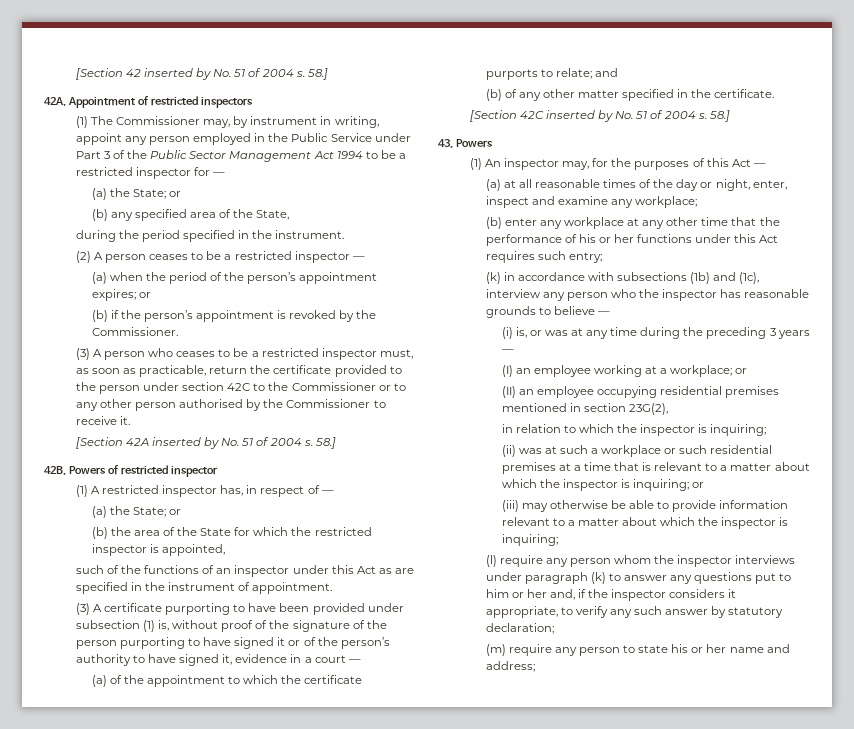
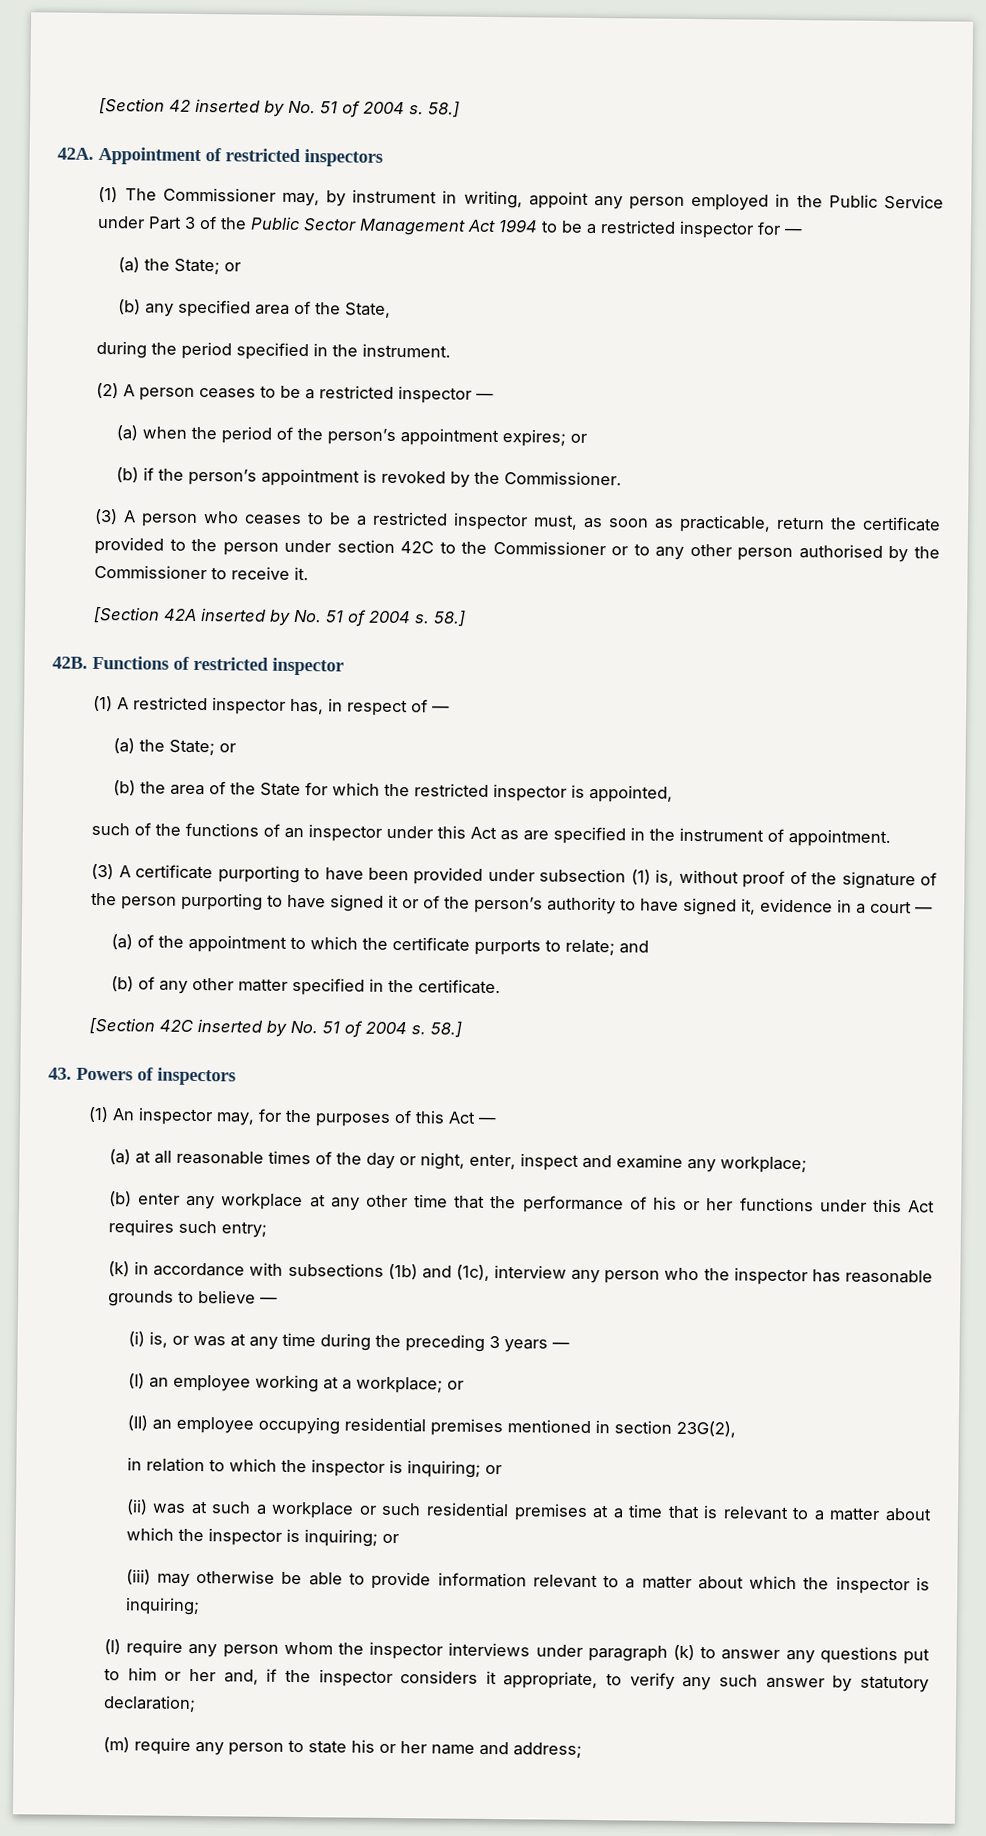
- Powers of restricted inspector
+ Functions of restricted inspector
- 43. Powers
+ 43. Powers of inspectors
- in relation to which the inspector is inquiring;
+ in relation to which the inspector is inquiring; or

